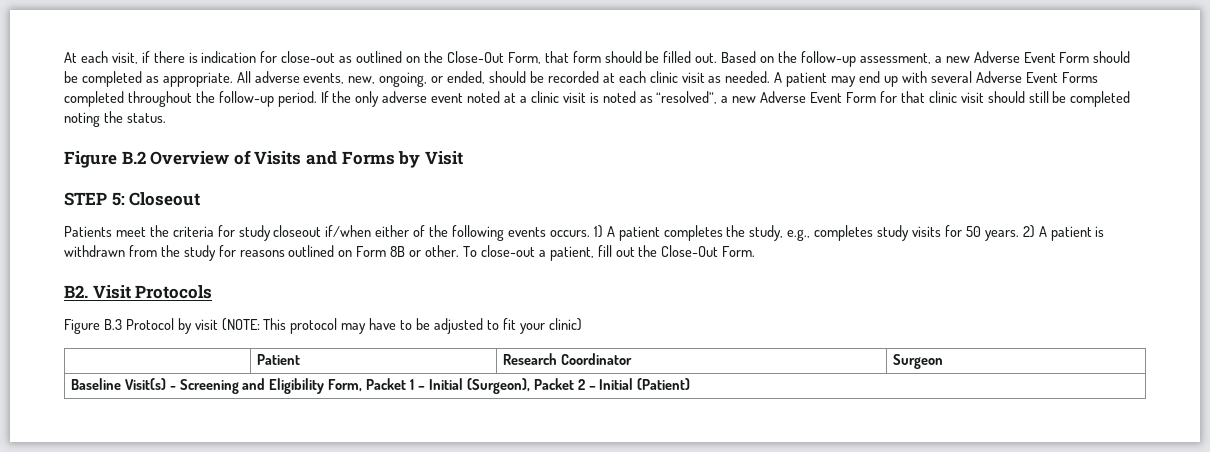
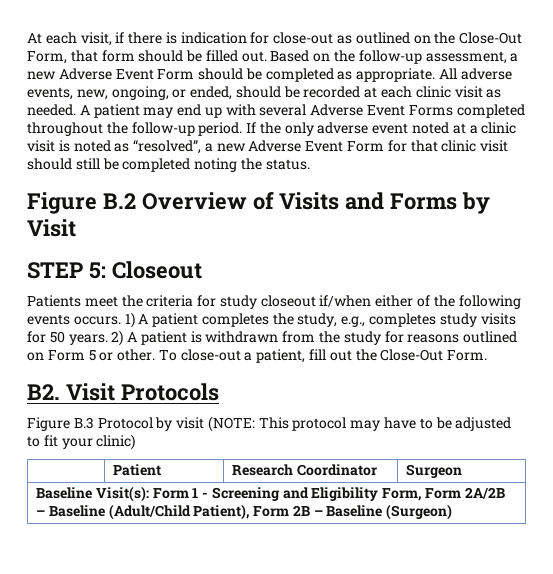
- 2) A patient is withdrawn from the study for reasons outlined on Form 8B or other.
+ 2) A patient is withdrawn from the study for reasons outlined on Form 5 or other.
- Baseline Visit(s) - Screening and Eligibility Form, Packet 1 – Initial (Surgeon), Packet 2 – Initial (Patient)
+ Baseline Visit(s): Form 1 - Screening and Eligibility Form, Form 2A/2B – Baseline (Adult/Child Patient), Form 2B – Baseline (Surgeon)

